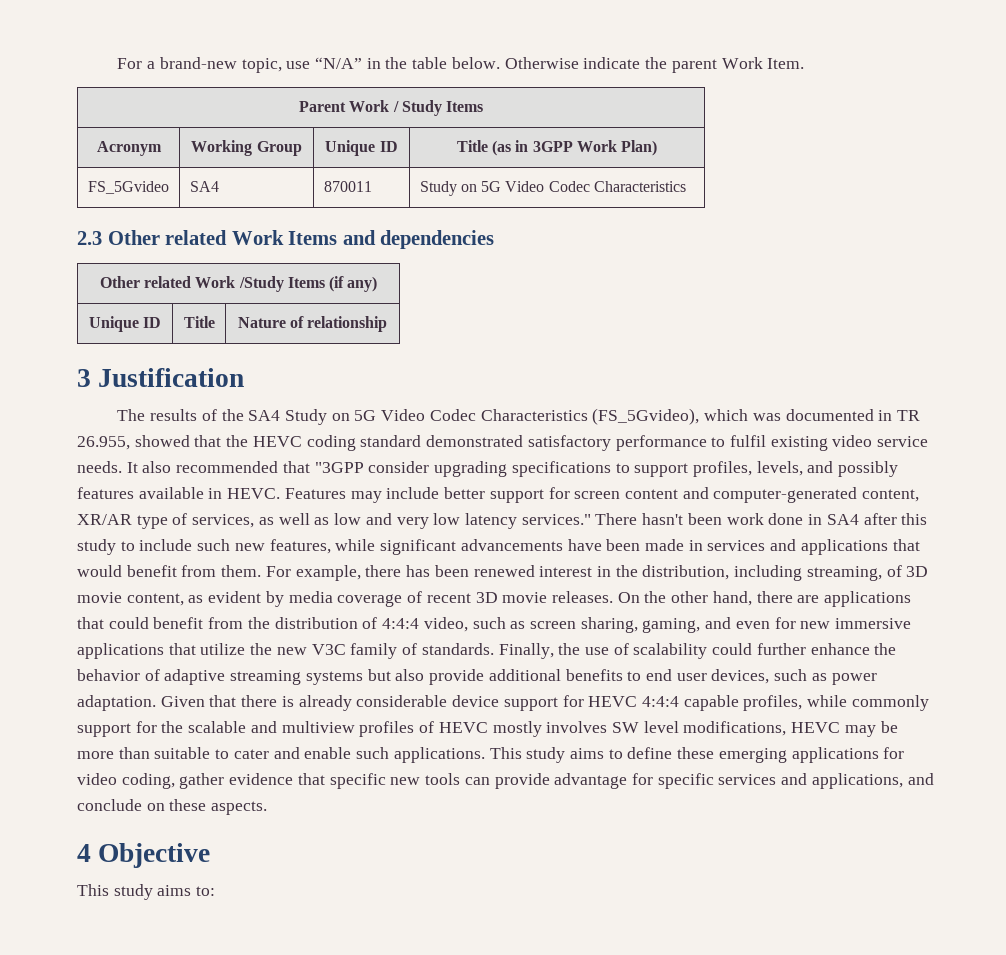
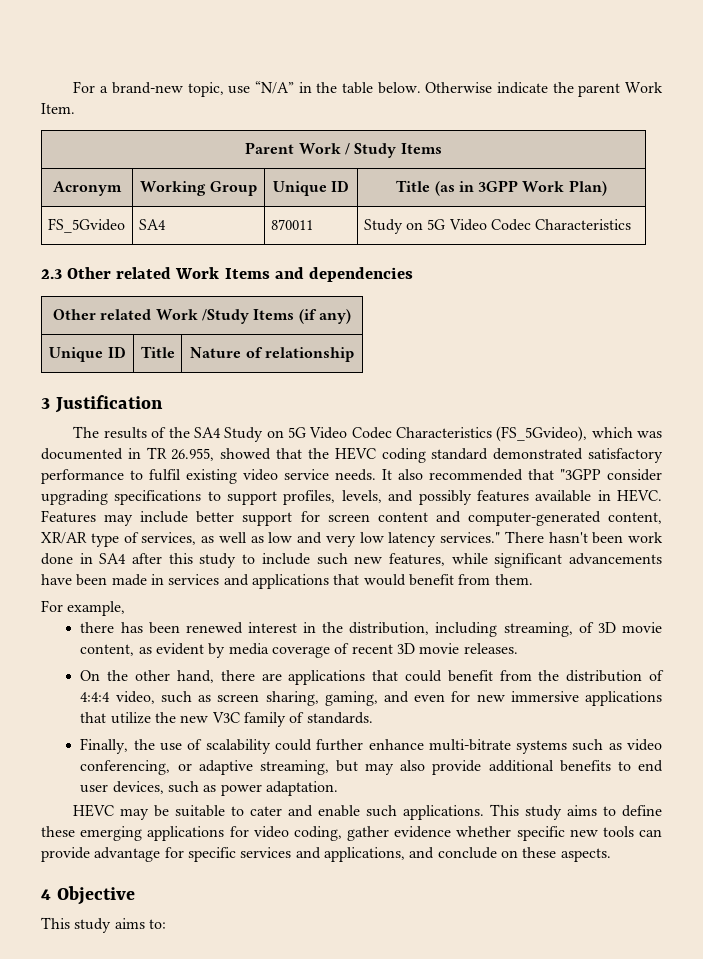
- There hasn't been work done in SA4 after this study to include such new features, while significant advancements have been made in services and applications that would benefit from them. For example, there has been renewed interest in the distribution, including streaming, of 3D movie content, as evident by media coverage of recent 3D movie releases. On the other hand, there are applications that could benefit from the distribution of 4:4:4 video, such as screen sharing, gaming, and even for new immersive applications that utilize the new V3C family of standards. Finally, the use of scalability could further enhance the behavior of adaptive streaming systems but also provide additional benefits to end user devices, such as power adaptation. Given that there is already considerable device support for HEVC 4:4:4 capable profiles, while commonly support for the scalable and multiview profiles of HEVC mostly involves SW level modifications, HEVC may be more than suitable to cater and enable such applications.
+ There hasn't been work done in SA4 after this study to include such new features, while significant advancements have been made in services and applications that would benefit from them.
+ For example,
+ there has been renewed interest in the distribution, including streaming, of 3D movie content, as evident by media coverage of recent 3D movie releases.
+ On the other hand, there are applications that could benefit from the distribution of 4:4:4 video, such as screen sharing, gaming, and even for new immersive applications that utilize the new V3C family of standards.
+ Finally, the use of scalability could further enhance multi-bitrate systems such as video conferencing, or adaptive streaming, but may also provide additional benefits to end user devices, such as power adaptation.
+ HEVC may be suitable to cater and enable such applications.
- This study aims to define these emerging applications for video coding, gather evidence that specific new tools can provide advantage for specific services and applications, and conclude on these aspects.
+ This study aims to define these emerging applications for video coding, gather evidence whether specific new tools can provide advantage for specific services and applications, and conclude on these aspects.

